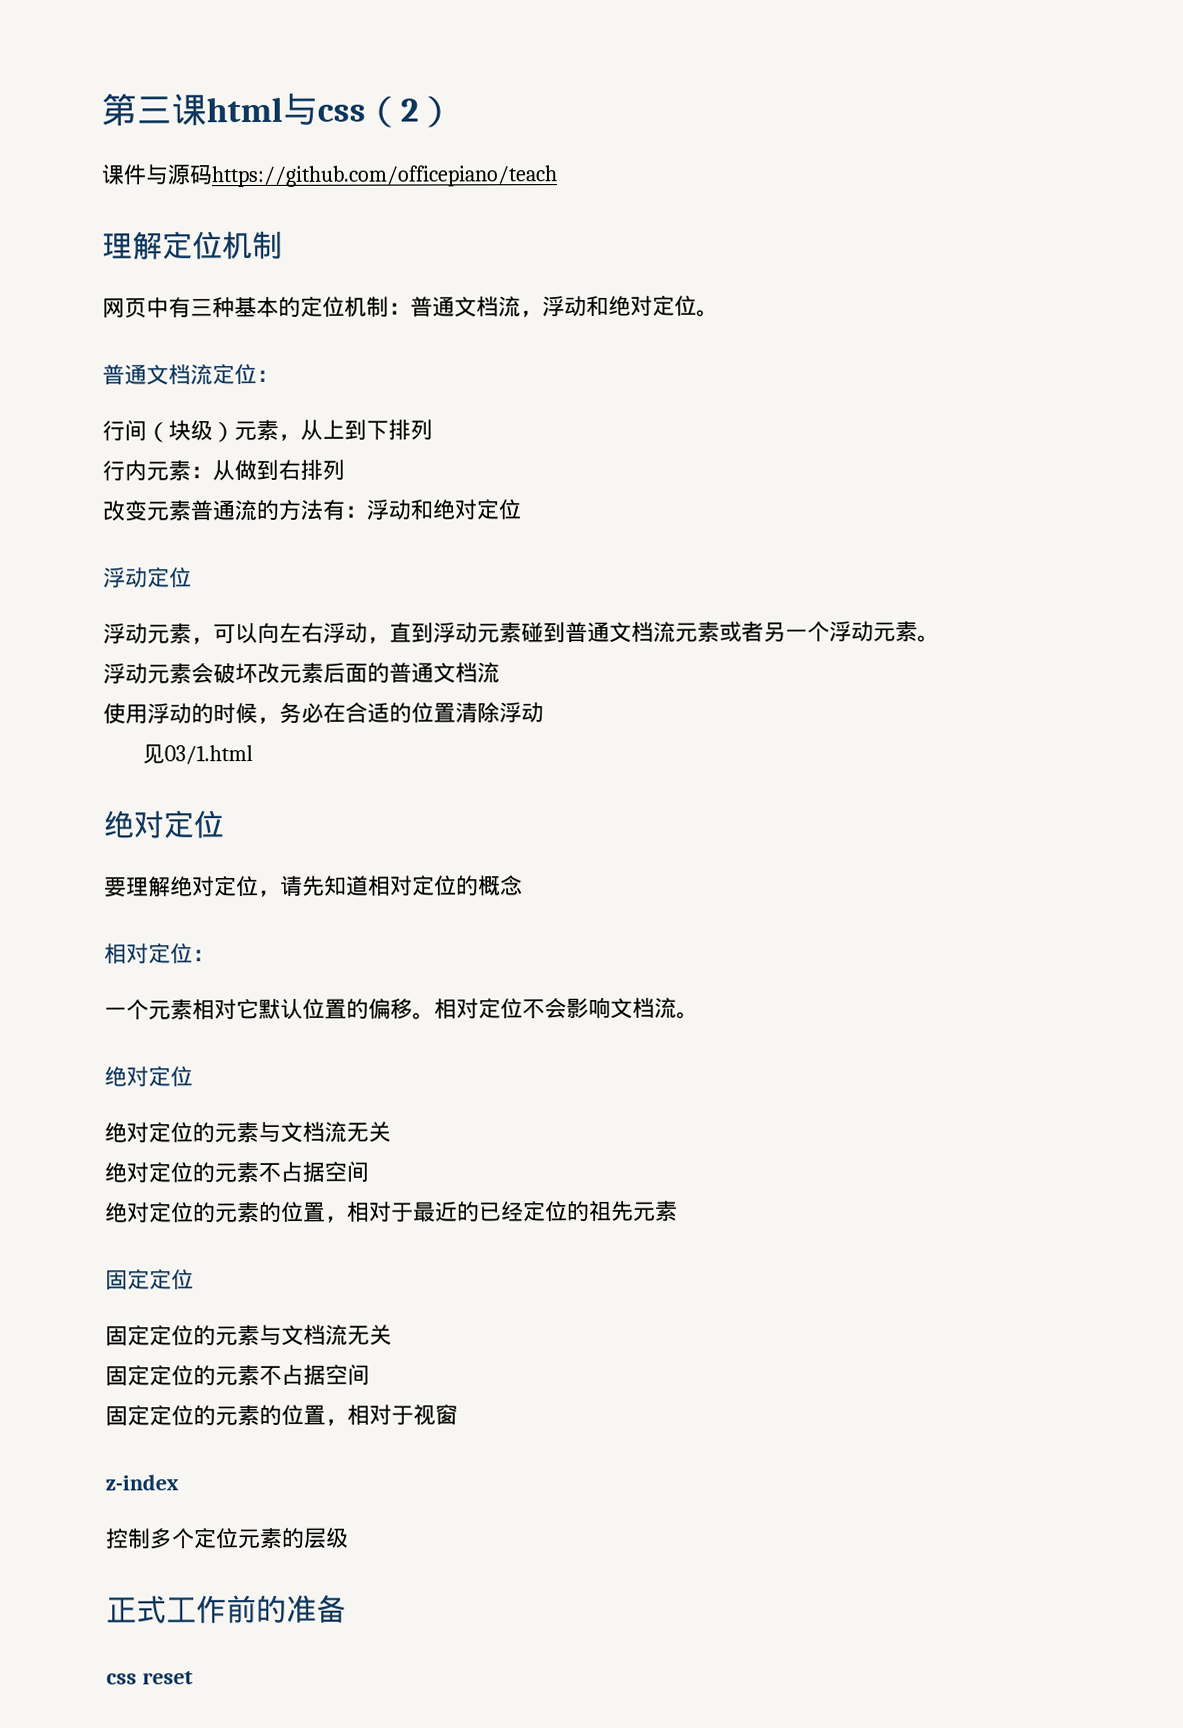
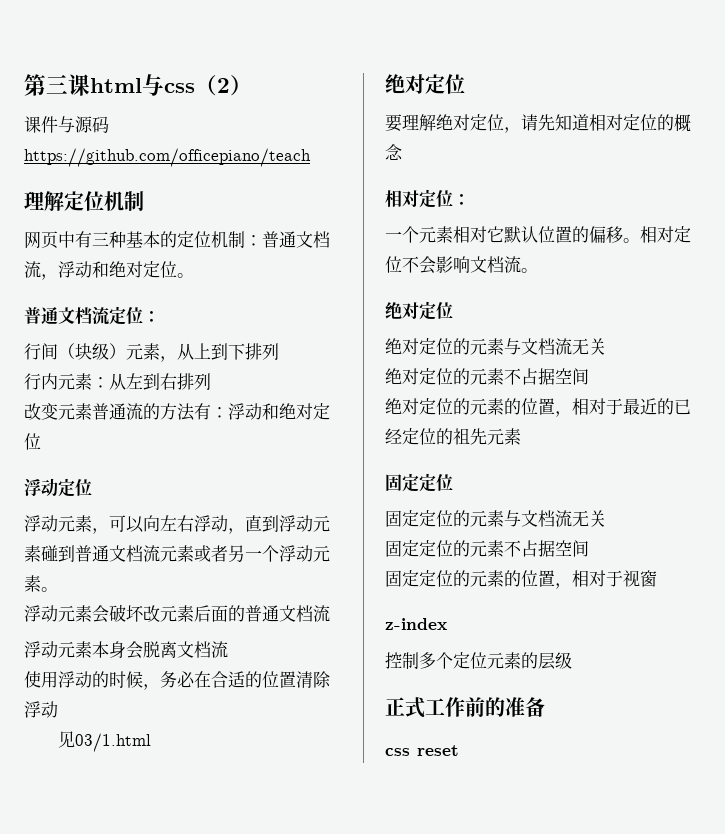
- 行内元素：从做到右排列
+ 行内元素：从左到右排列
+ 浮动元素本身会脱离文档流

